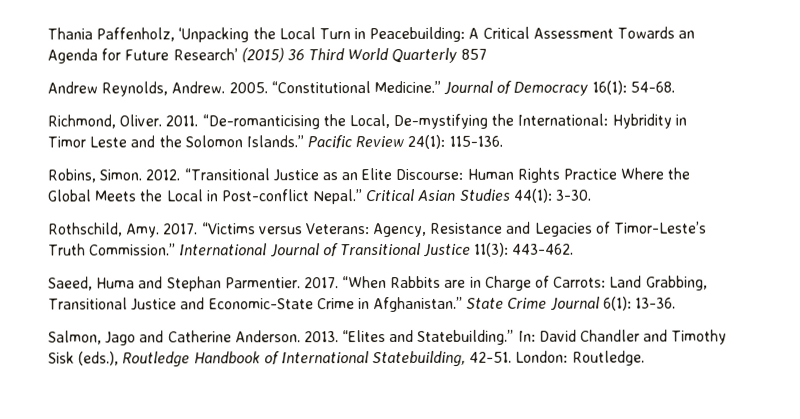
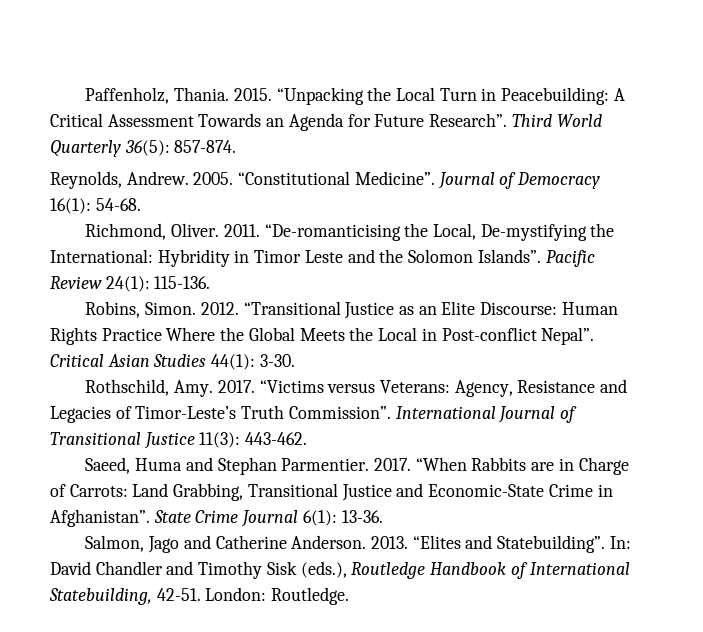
- Thania Paffenholz, ‘Unpacking the Local Turn in Peacebuilding: A Critical Assessment Towards an Agenda for Future Research’ (2015) 36 Third World Quarterly 857
- Andrew Reynolds, Andrew.
+ Paffenholz, Thania. 2015. “Unpacking the Local Turn in Peacebuilding: A Critical Assessment Towards an Agenda for Future Research”. Third World Quarterly 36(5): 857-874.
+ Reynolds, Andrew.
- “Constitutional Medicine.”
+ “Constitutional Medicine”.
- “De-romanticising the Local, De-mystifying the International: Hybridity in Timor Leste and the Solomon Islands.”
+ “De-romanticising the Local, De-mystifying the International: Hybridity in Timor Leste and the Solomon Islands”.
- “Transitional Justice as an Elite Discourse: Human Rights Practice Where the Global Meets the Local in Post-conflict Nepal.”
+ “Transitional Justice as an Elite Discourse: Human Rights Practice Where the Global Meets the Local in Post-conflict Nepal”.
- “Victims versus Veterans: Agency, Resistance and Legacies of Timor-Leste’s Truth Commission.”
+ “Victims versus Veterans: Agency, Resistance and Legacies of Timor-Leste’s Truth Commission”.
- “When Rabbits are in Charge of Carrots: Land Grabbing, Transitional Justice and Economic-State Crime in Afghanistan.”
+ “When Rabbits are in Charge of Carrots: Land Grabbing, Transitional Justice and Economic-State Crime in Afghanistan”.
- “Elites and Statebuilding.”
+ “Elites and Statebuilding”.

